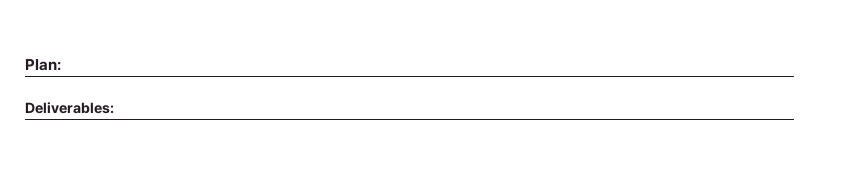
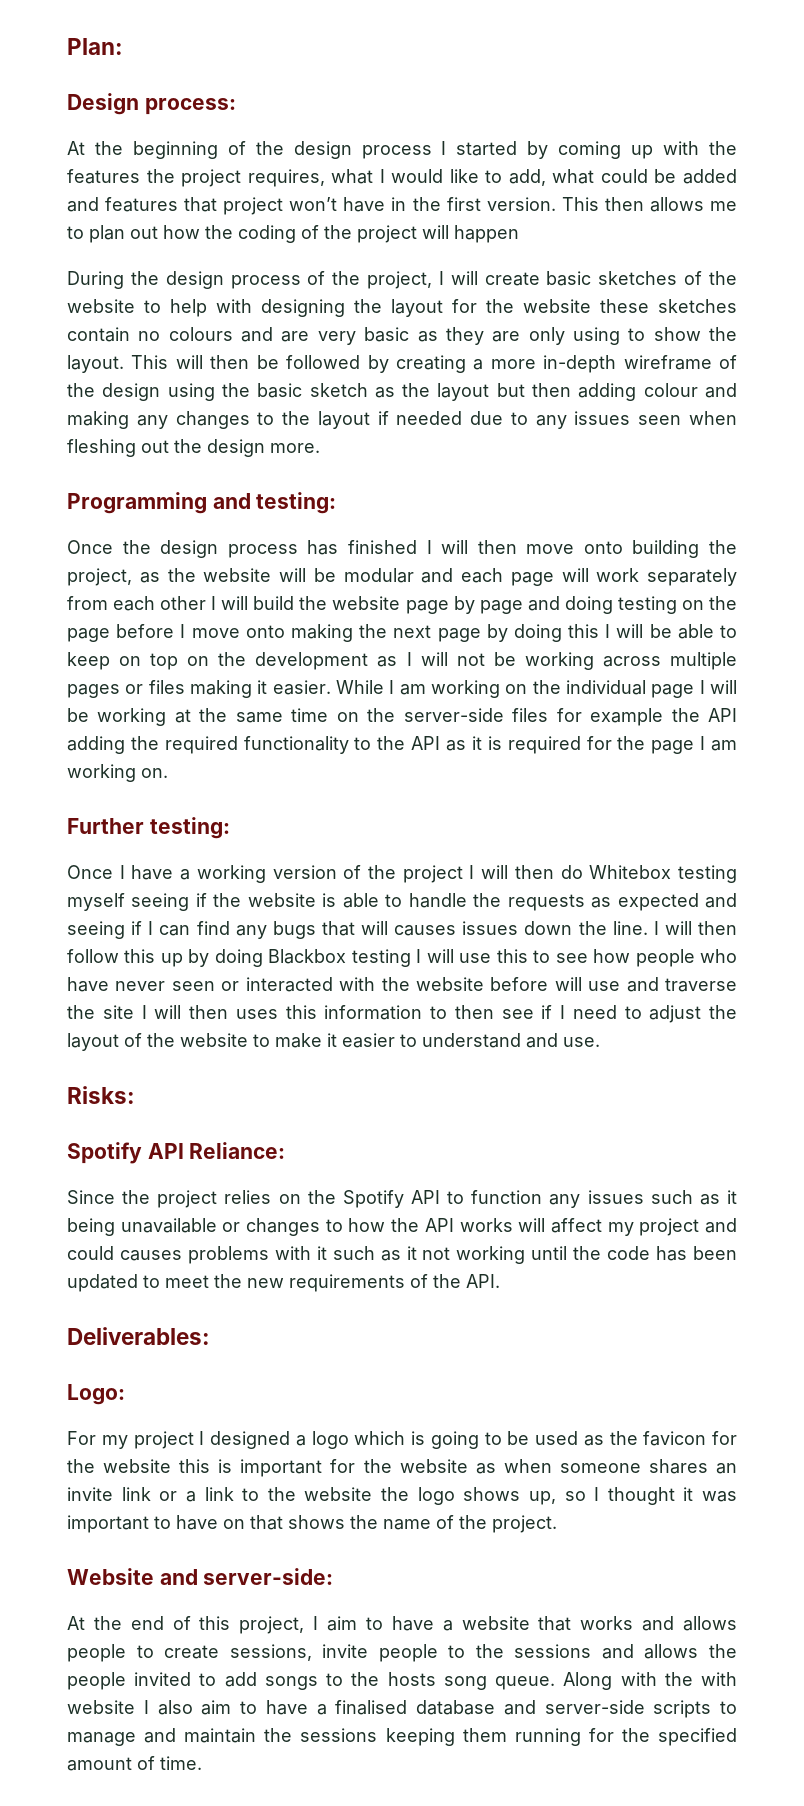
+ Design process:
+ At the beginning of the design process I started by coming up with the features the project requires, what I would like to add, what could be added and features that project won’t have in the first version. This then allows me to plan out how the coding of the project will happen
+ During the design process of the project, I will create basic sketches of the website to help with designing the layout for the website these sketches contain no colours and are very basic as they are only using to show the layout. This will then be followed by creating a more in-depth wireframe of the design using the basic sketch as the layout but then adding colour and making any changes to the layout if needed due to any issues seen when fleshing out the design more.
+ Programming and testing:
+ Once the design process has finished I will then move onto building the project, as the website will be modular and each page will work separately from each other I will build the website page by page and doing testing on the page before I move onto making the next page by doing this I will be able to keep on top on the development as I will not be working across multiple pages or files making it easier. While I am working on the individual page I will be working at the same time on the server-side files for example the API adding the required functionality to the API as it is required for the page I am working on.
+ Further testing:
+ Once I have a working version of the project I will then do Whitebox testing myself seeing if the website is able to handle the requests as expected and seeing if I can find any bugs that will causes issues down the line. I will then follow this up by doing Blackbox testing I will use this to see how people who have never seen or interacted with the website before will use and traverse the site I will then uses this information to then see if I need to adjust the layout of the website to make it easier to understand and use.
+ Risks:
+ Spotify API Reliance:
+ Since the project relies on the Spotify API to function any issues such as it being unavailable or changes to how the API works will affect my project and could causes problems with it such as it not working until the code has been updated to meet the new requirements of the API.
  Deliverables:
+ Logo:
+ For my project I designed a logo which is going to be used as the favicon for the website this is important for the website as when someone shares an invite link or a link to the website the logo shows up, so I thought it was important to have on that shows the name of the project.
+ Website and server-side:
+ At the end of this project, I aim to have a website that works and allows people to create sessions, invite people to the sessions and allows the people invited to add songs to the hosts song queue. Along with the with website I also aim to have a finalised database and server-side scripts to manage and maintain the sessions keeping them running for the specified amount of time.

